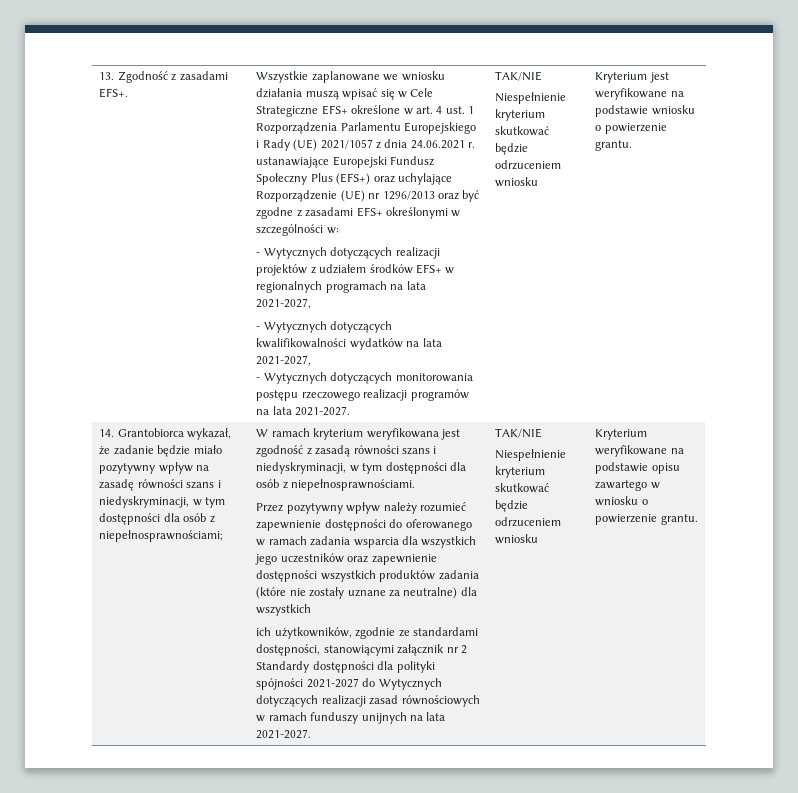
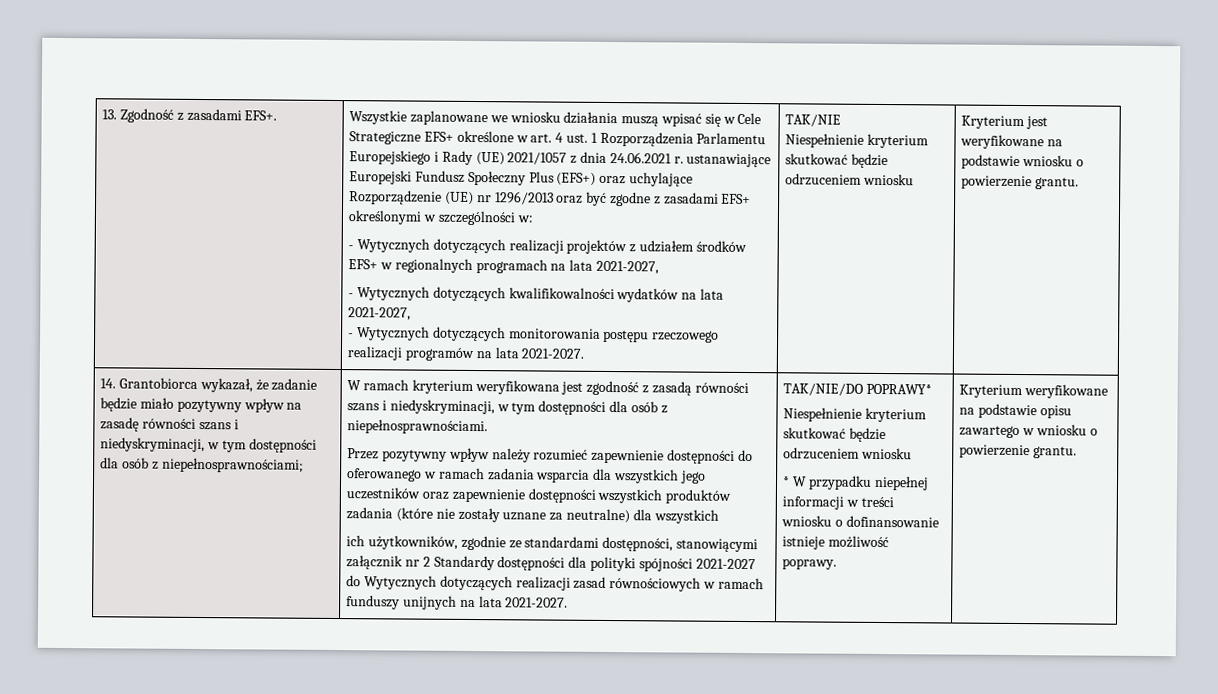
- ich użytkowników, zgodnie ze standardami dostępności, stanowiącymi załącznik nr 2 Standardy dostępności dla polityki spójności 2021-2027 do Wytycznych dotyczących realizacji zasad równościowych w ramach funduszy unijnych na lata 2021-2027. | TAK/NIE
+ ich użytkowników, zgodnie ze standardami dostępności, stanowiącymi załącznik nr 2 Standardy dostępności dla polityki spójności 2021-2027 do Wytycznych dotyczących realizacji zasad równościowych w ramach funduszy unijnych na lata 2021-2027. | TAK/NIE/DO POPRAWY*
  Niespełnienie kryterium skutkować będzie odrzuceniem wniosku
+ * W przypadku niepełnej informacji w treści wniosku o dofinansowanie istnieje możliwość poprawy.

